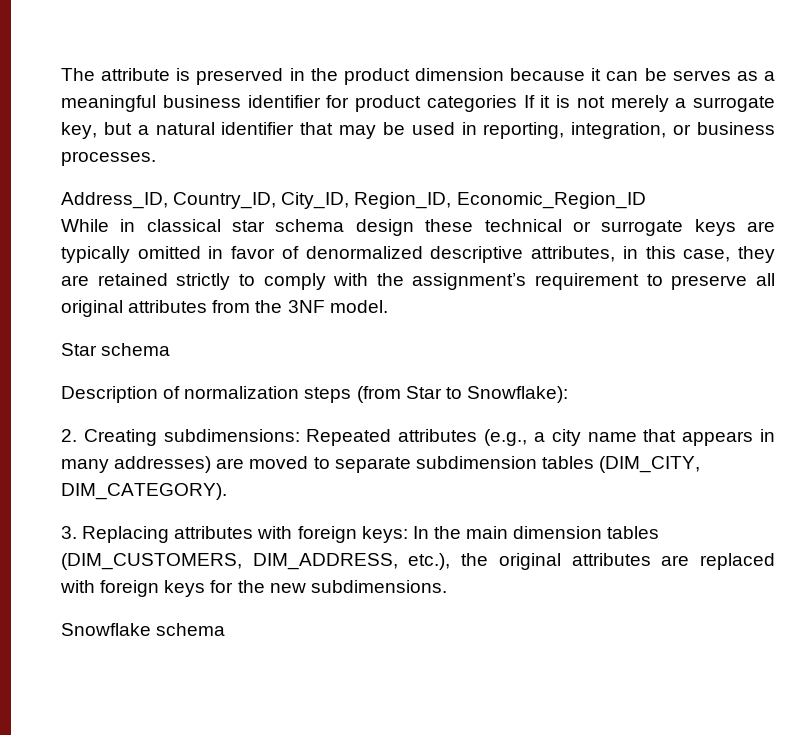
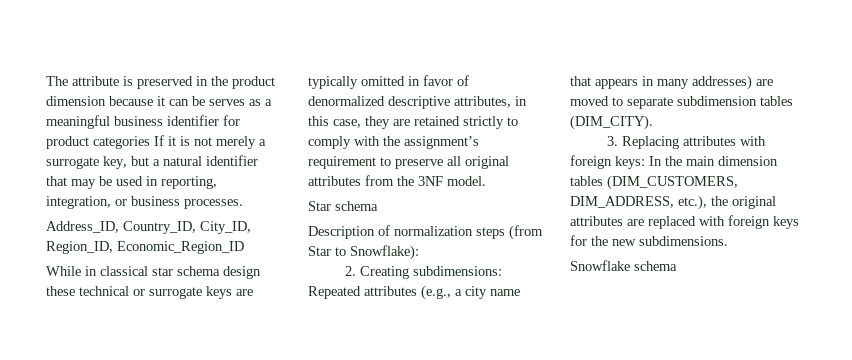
- 2. Creating subdimensions: Repeated attributes (e.g., a city name that appears in many addresses) are moved to separate subdimension tables (DIM_CITY, DIM_CATEGORY).
+ 2. Creating subdimensions: Repeated attributes (e.g., a city name that appears in many addresses) are moved to separate subdimension tables (DIM_CITY).

